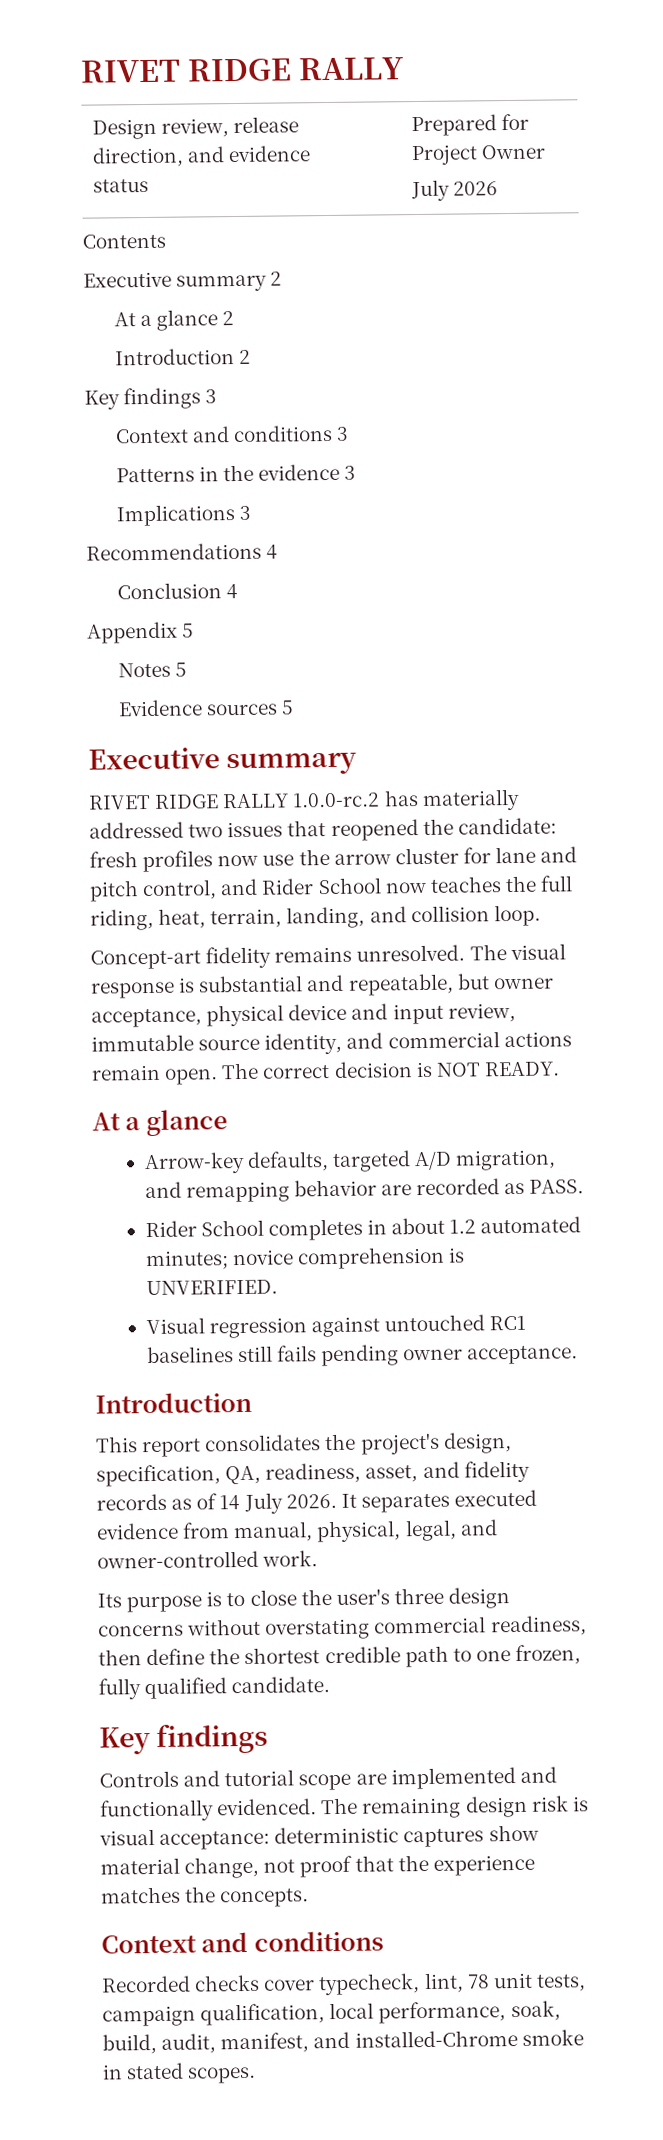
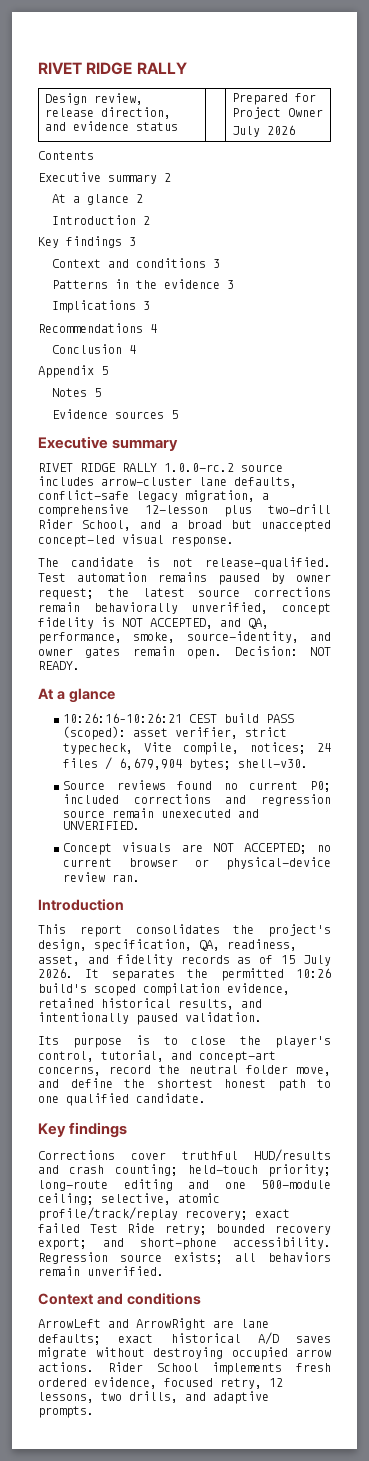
- RIVET RIDGE RALLY 1.0.0-rc.2 has materially addressed two issues that reopened the candidate: fresh profiles now use the arrow cluster for lane and pitch control, and Rider School now teaches the full riding, heat, terrain, landing, and collision loop.
- Concept-art fidelity remains unresolved. The visual response is substantial and repeatable, but owner acceptance, physical device and input review, immutable source identity, and commercial actions remain open. The correct decision is NOT READY.
+ RIVET RIDGE RALLY 1.0.0-rc.2 source includes arrow-cluster lane defaults, conflict-safe legacy migration, a comprehensive 12-lesson plus two-drill Rider School, and a broad but unaccepted concept-led visual response.
+ The candidate is not release-qualified. Test automation remains paused by owner request; the latest source corrections remain behaviorally unverified, concept fidelity is NOT ACCEPTED, and QA, performance, smoke, source-identity, and owner gates remain open. Decision: NOT READY.
- Arrow-key defaults, targeted A/D migration, and remapping behavior are recorded as PASS.
- Rider School completes in about 1.2 automated minutes; novice comprehension is UNVERIFIED.
- Visual regression against untouched RC1 baselines still fails pending owner acceptance.
+ 10:26:16–10:26:21 CEST build PASS (scoped): asset verifier, strict typecheck, Vite compile, notices; 24 files / 6,679,904 bytes; shell-v30.
+ Source reviews found no current P0; included corrections and regression source remain unexecuted and UNVERIFIED.
+ Concept visuals are NOT ACCEPTED; no current browser or physical-device review ran.
- This report consolidates the project's design, specification, QA, readiness, asset, and fidelity records as of 14 July 2026.
+ This report consolidates the project's design, specification, QA, readiness, asset, and fidelity records as of 15 July 2026.
- It separates executed evidence from manual, physical, legal, and owner-controlled work.
+ It separates the permitted 10:26 build's scoped compilation evidence, retained historical results, and intentionally paused validation.
- Its purpose is to close the user's three design concerns without overstating commercial readiness, then define the shortest credible path to one frozen, fully qualified candidate.
+ Its purpose is to close the player's control, tutorial, and concept-art concerns, record the neutral folder move, and define the shortest honest path to one qualified candidate.
- Controls and tutorial scope are implemented and functionally evidenced. The remaining design risk is visual acceptance: deterministic captures show material change, not proof that the experience matches the concepts.
+ Corrections cover truthful HUD/results and crash counting; held-touch priority; long-route editing and one 500-module ceiling; selective, atomic profile/track/replay recovery; exact failed Test Ride retry; bounded recovery export; and short-phone accessibility. Regression source exists; all behaviors remain unverified.
  Context and conditions
- Recorded checks cover typecheck, lint, 78 unit tests, campaign qualification, local performance, soak, build, audit, manifest, and installed-Chrome smoke in stated scopes.
+ ArrowLeft and ArrowRight are lane defaults; exact historical A/D saves migrate without destroying occupied arrow actions. Rider School implements fresh ordered evidence, focused retry, 12 lessons, two drills, and adaptive prompts.

